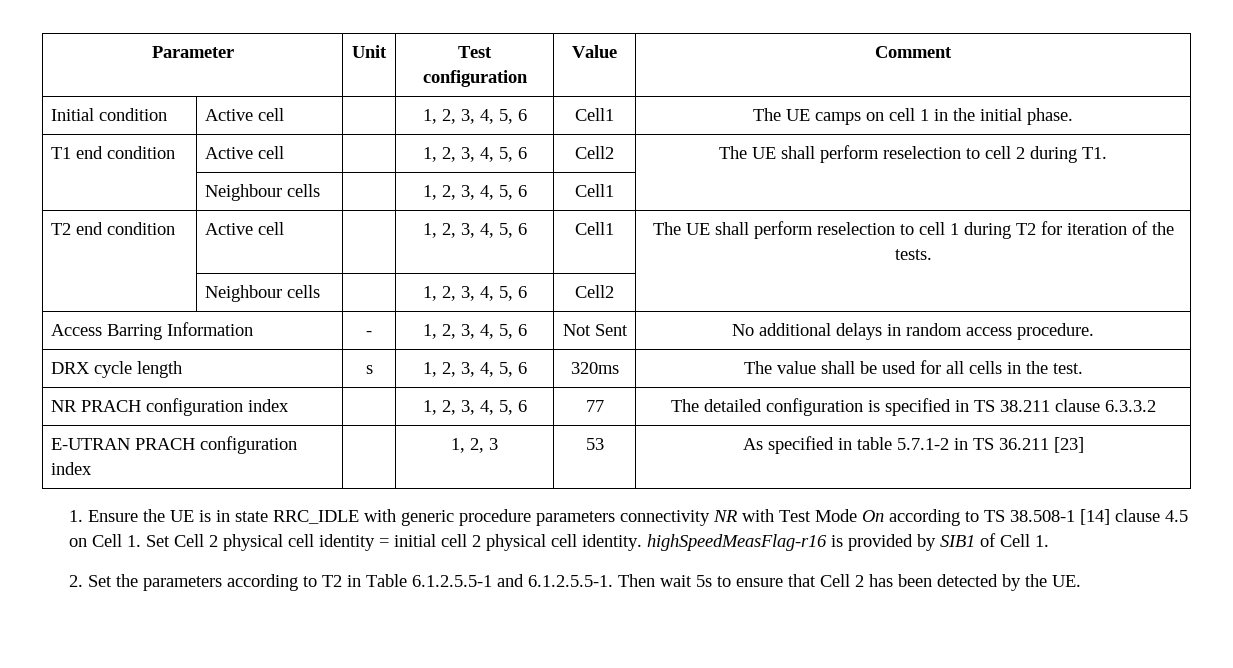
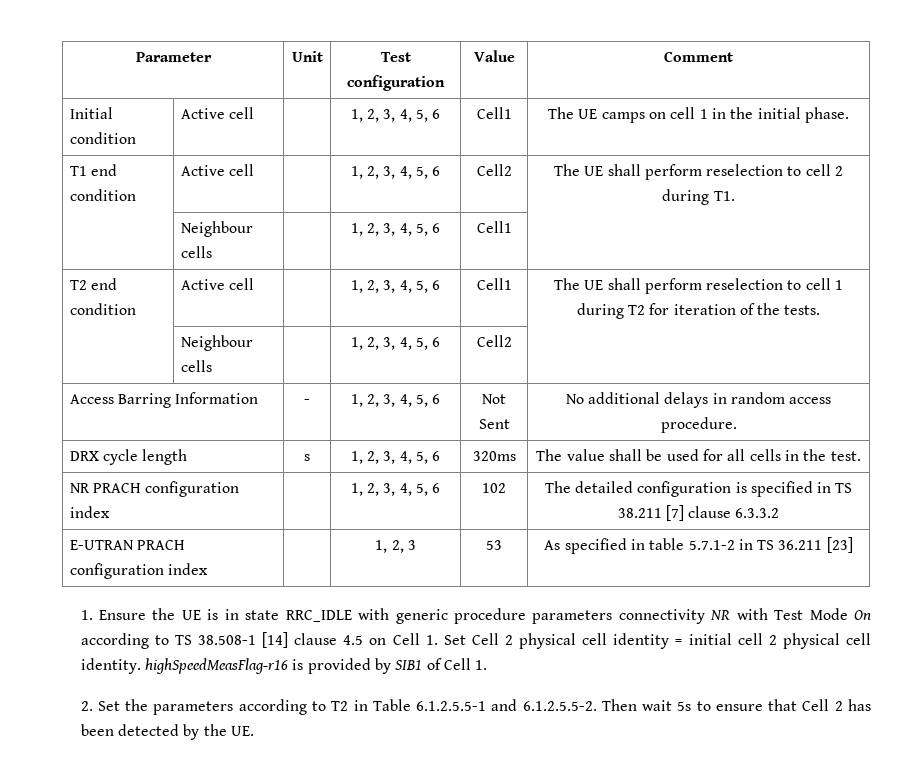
- NR PRACH configuration index | | 1, 2, 3, 4, 5, 6 | 77 | The detailed configuration is specified in TS 38.211 clause 6.3.3.2
+ NR PRACH configuration index | | 1, 2, 3, 4, 5, 6 | 102 | The detailed configuration is specified in TS 38.211 [7] clause 6.3.3.2
- 2. Set the parameters according to T2 in Table 6.1.2.5.5-1 and 6.1.2.5.5-1. Then wait 5s to ensure that Cell 2 has been detected by the UE.
+ 2. Set the parameters according to T2 in Table 6.1.2.5.5-1 and 6.1.2.5.5-2. Then wait 5s to ensure that Cell 2 has been detected by the UE.

